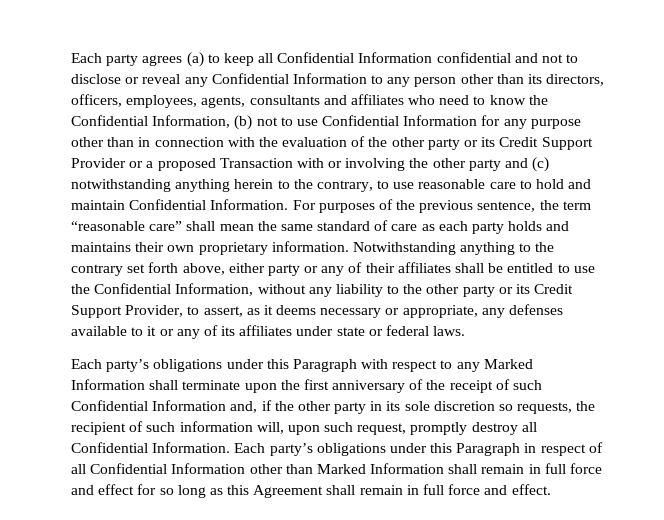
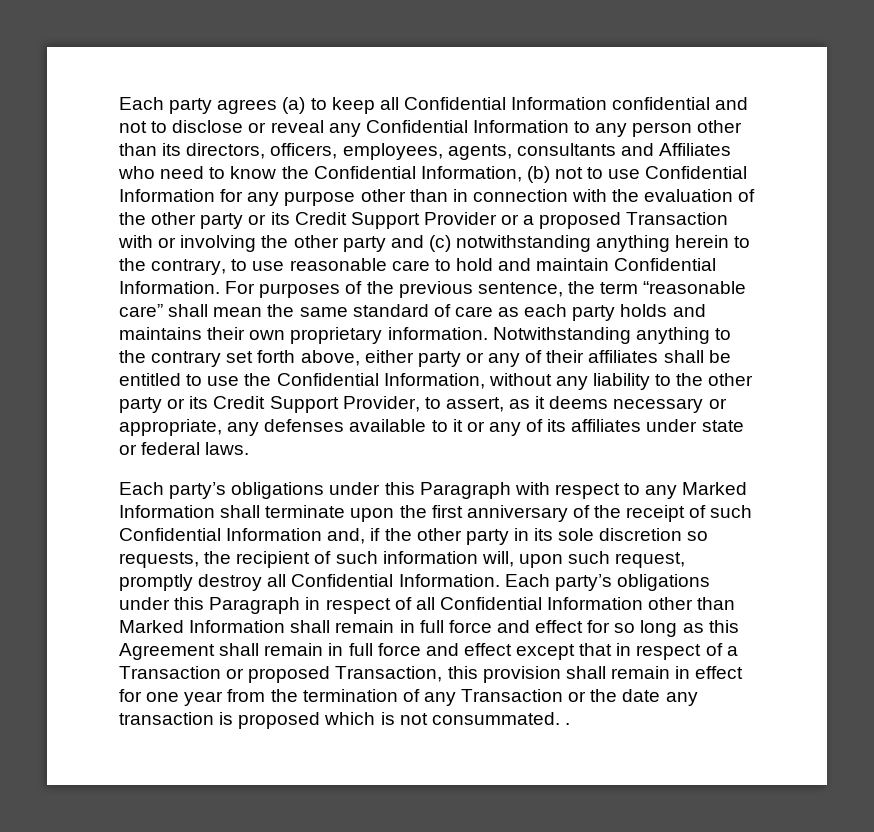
- Each party agrees (a) to keep all Confidential Information confidential and not to disclose or reveal any Confidential Information to any person other than its directors, officers, employees, agents, consultants and affiliates who need to know the Confidential Information, (b) not to use Confidential Information for any purpose other than in connection with the evaluation of the other party or its Credit Support Provider or a proposed Transaction with or involving the other party and (c) notwithstanding anything herein to the contrary, to use reasonable care to hold and maintain Confidential Information.
+ Each party agrees (a) to keep all Confidential Information confidential and not to disclose or reveal any Confidential Information to any person other than its directors, officers, employees, agents, consultants and Affiliates who need to know the Confidential Information, (b) not to use Confidential Information for any purpose other than in connection with the evaluation of the other party or its Credit Support Provider or a proposed Transaction with or involving the other party and (c) notwithstanding anything herein to the contrary, to use reasonable care to hold and maintain Confidential Information.
- Each party’s obligations under this Paragraph in respect of all Confidential Information other than Marked Information shall remain in full force and effect for so long as this Agreement shall remain in full force and effect.
+ Each party’s obligations under this Paragraph in respect of all Confidential Information other than Marked Information shall remain in full force and effect for so long as this Agreement shall remain in full force and effect except that in respect of a Transaction or proposed Transaction, this provision shall remain in effect for one year from the termination of any Transaction or the date any transaction is proposed which is not consummated. .

